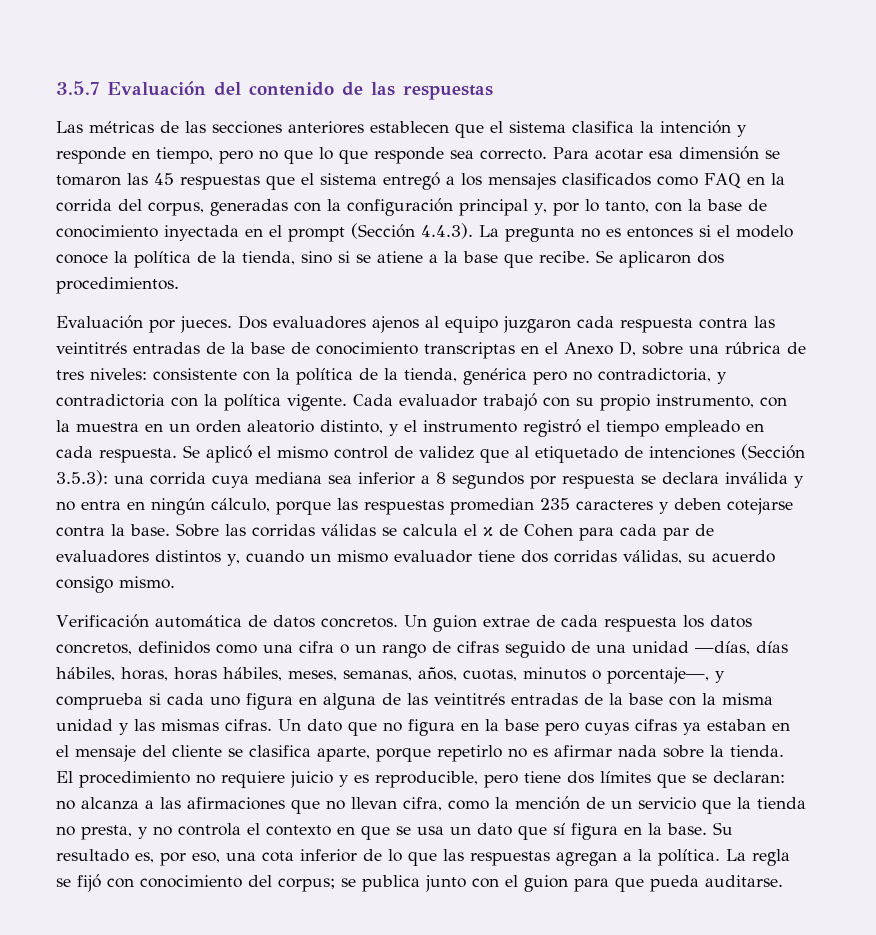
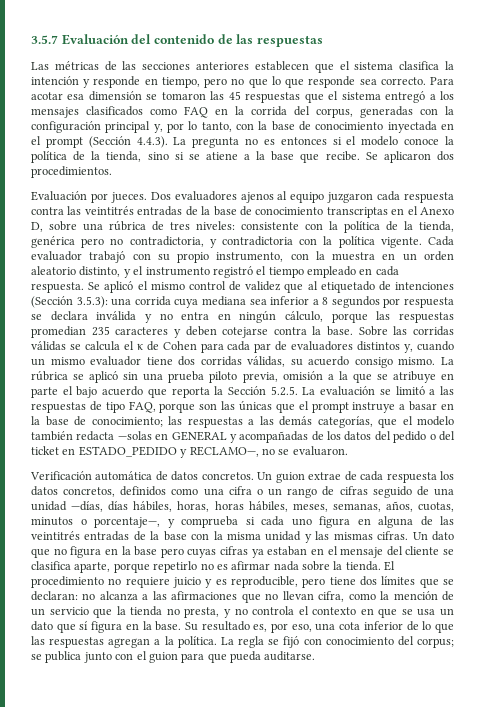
+ La rúbrica se aplicó sin una prueba piloto previa, omisión a la que se atribuye en parte el bajo acuerdo que reporta la Sección 5.2.5. La evaluación se limitó a las respuestas de tipo FAQ, porque son las únicas que el prompt instruye a basar en la base de conocimiento; las respuestas a las demás categorías, que el modelo también redacta —solas en GENERAL y acompañadas de los datos del pedido o del ticket en ESTADO_PEDIDO y RECLAMO—, no se evaluaron.

